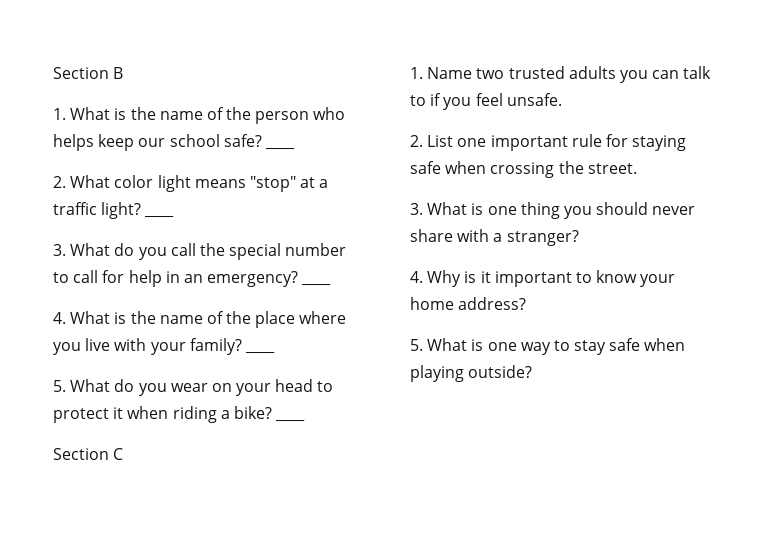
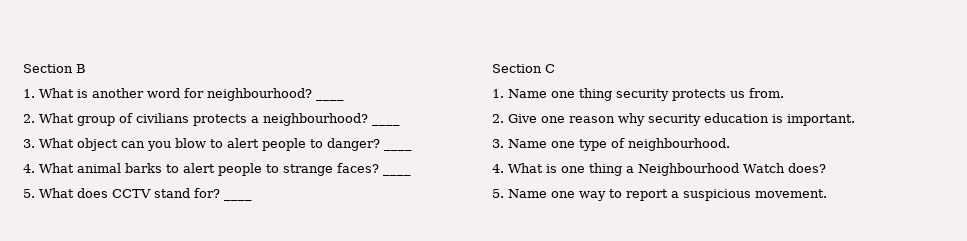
- 1. What is the name of the person who helps keep our school safe? ____
- 2. What color light means "stop" at a traffic light? ____
- 3. What do you call the special number to call for help in an emergency? ____
- 4. What is the name of the place where you live with your family? ____
- 5. What do you wear on your head to protect it when riding a bike?
+ 1. What is another word for neighbourhood? ____
+ 2. What group of civilians protects a neighbourhood? ____
+ 3. What object can you blow to alert people to danger? ____
+ 4. What animal barks to alert people to strange faces? ____
+ 5. What does CCTV stand for?
- 1. Name two trusted adults you can talk to if you feel unsafe.
- 2. List one important rule for staying safe when crossing the street.
- 3. What is one thing you should never share with a stranger?
- 4. Why is it important to know your home address?
- 5. What is one way to stay safe when playing outside?
+ 1. Name one thing security protects us from.
+ 2. Give one reason why security education is important.
+ 3. Name one type of neighbourhood.
+ 4. What is one thing a Neighbourhood Watch does?
+ 5. Name one way to report a suspicious movement.

